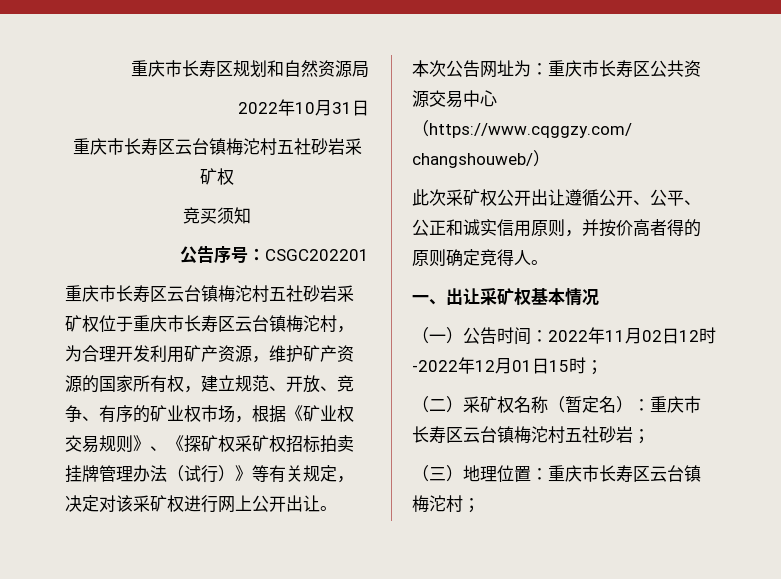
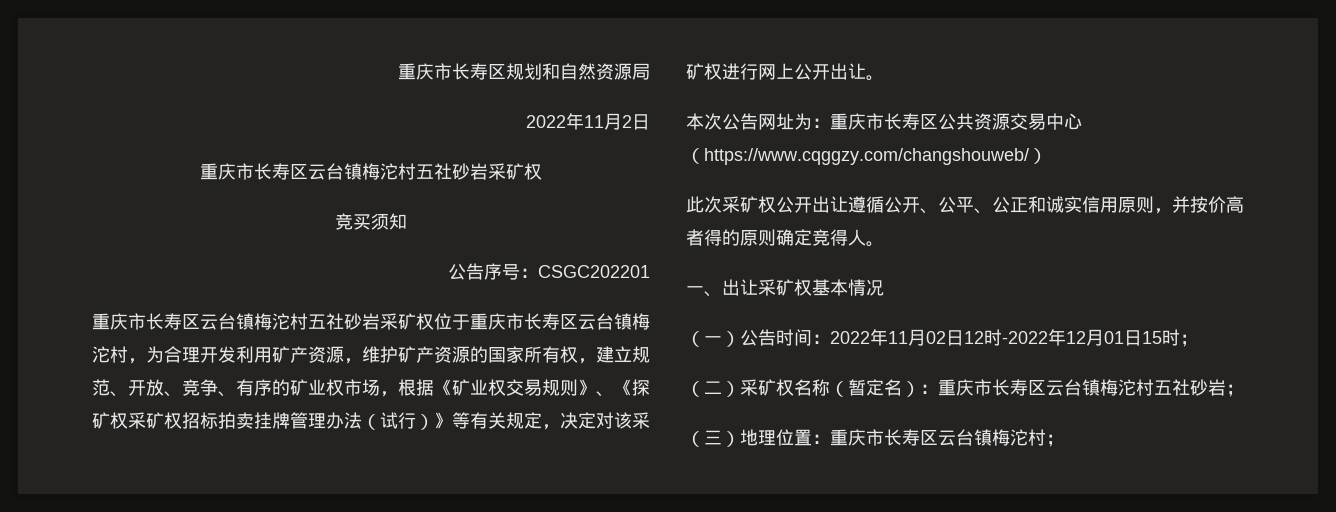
- 2022年10月31日
+ 2022年11月2日

